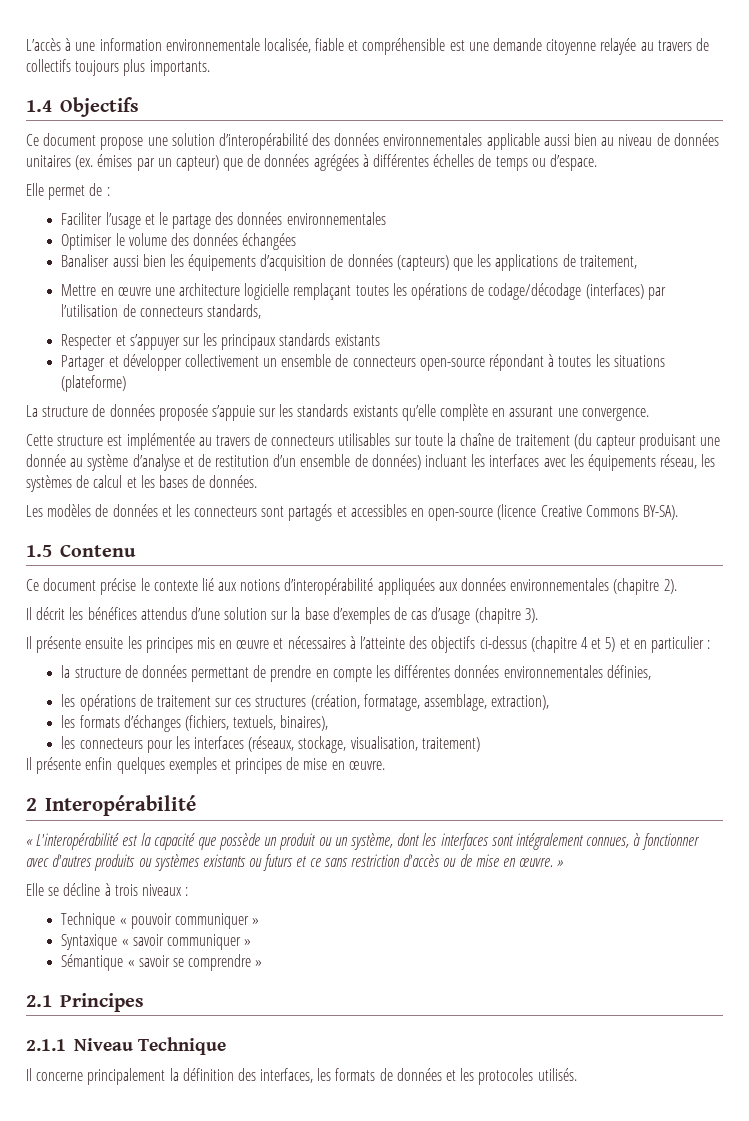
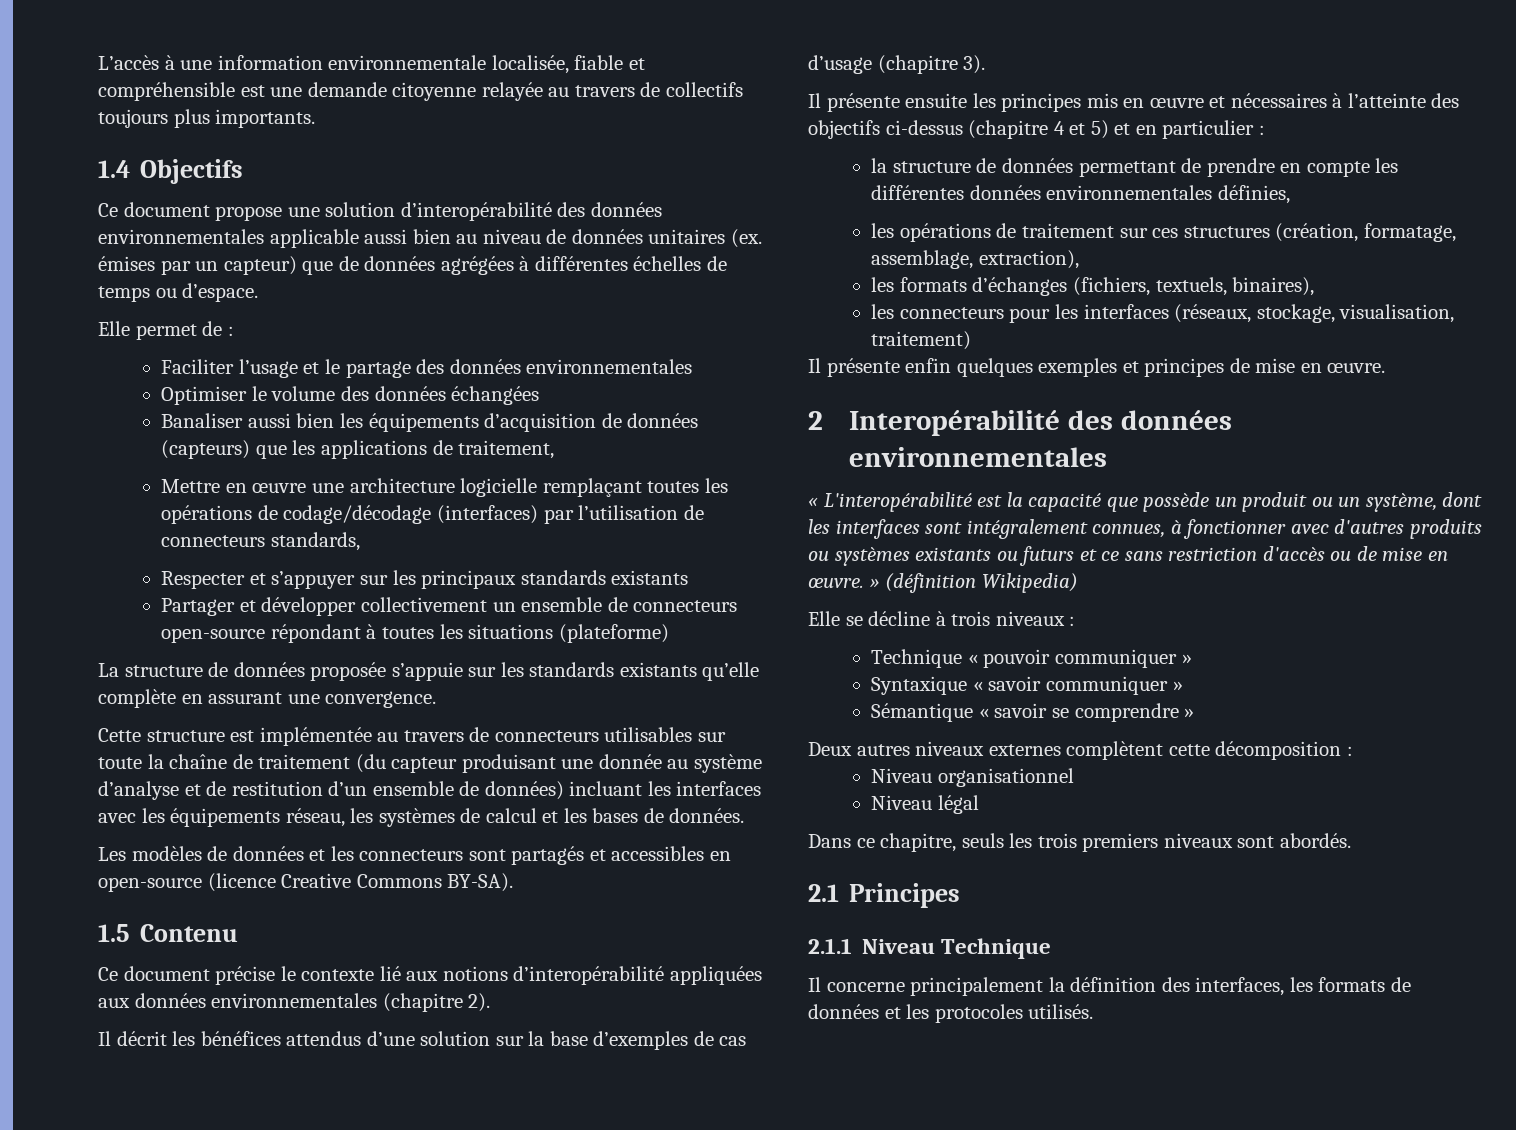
- 2 Interopérabilité
+ 2 Interopérabilité des données environnementales
- « L'interopérabilité est la capacité que possède un produit ou un système, dont les interfaces sont intégralement connues, à fonctionner avec d'autres produits ou systèmes existants ou futurs et ce sans restriction d'accès ou de mise en œuvre. »
+ « L'interopérabilité est la capacité que possède un produit ou un système, dont les interfaces sont intégralement connues, à fonctionner avec d'autres produits ou systèmes existants ou futurs et ce sans restriction d'accès ou de mise en œuvre. » (définition Wikipedia)
+ Deux autres niveaux externes complètent cette décomposition :
+ Niveau organisationnel
+ Niveau légal
+ Dans ce chapitre, seuls les trois premiers niveaux sont abordés.

